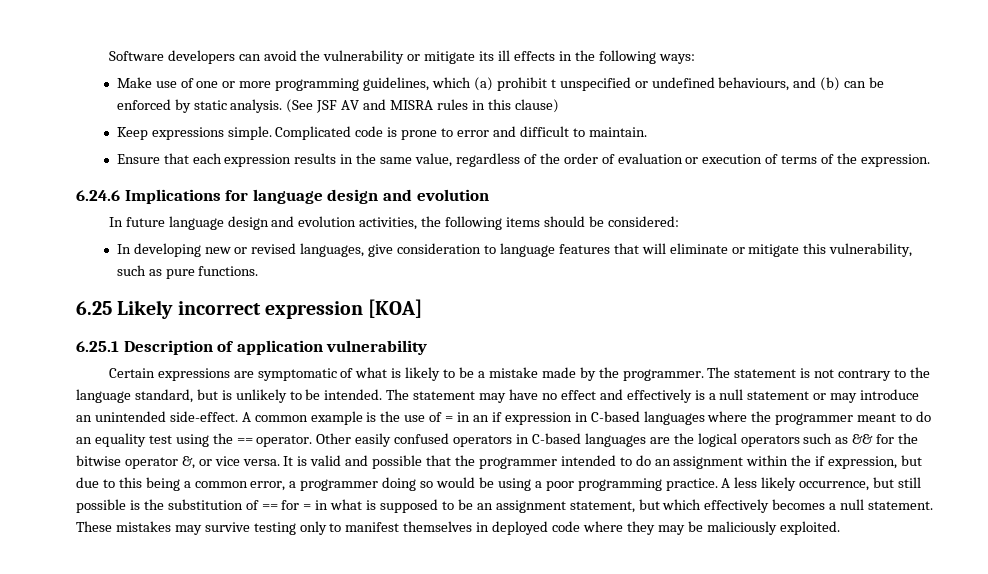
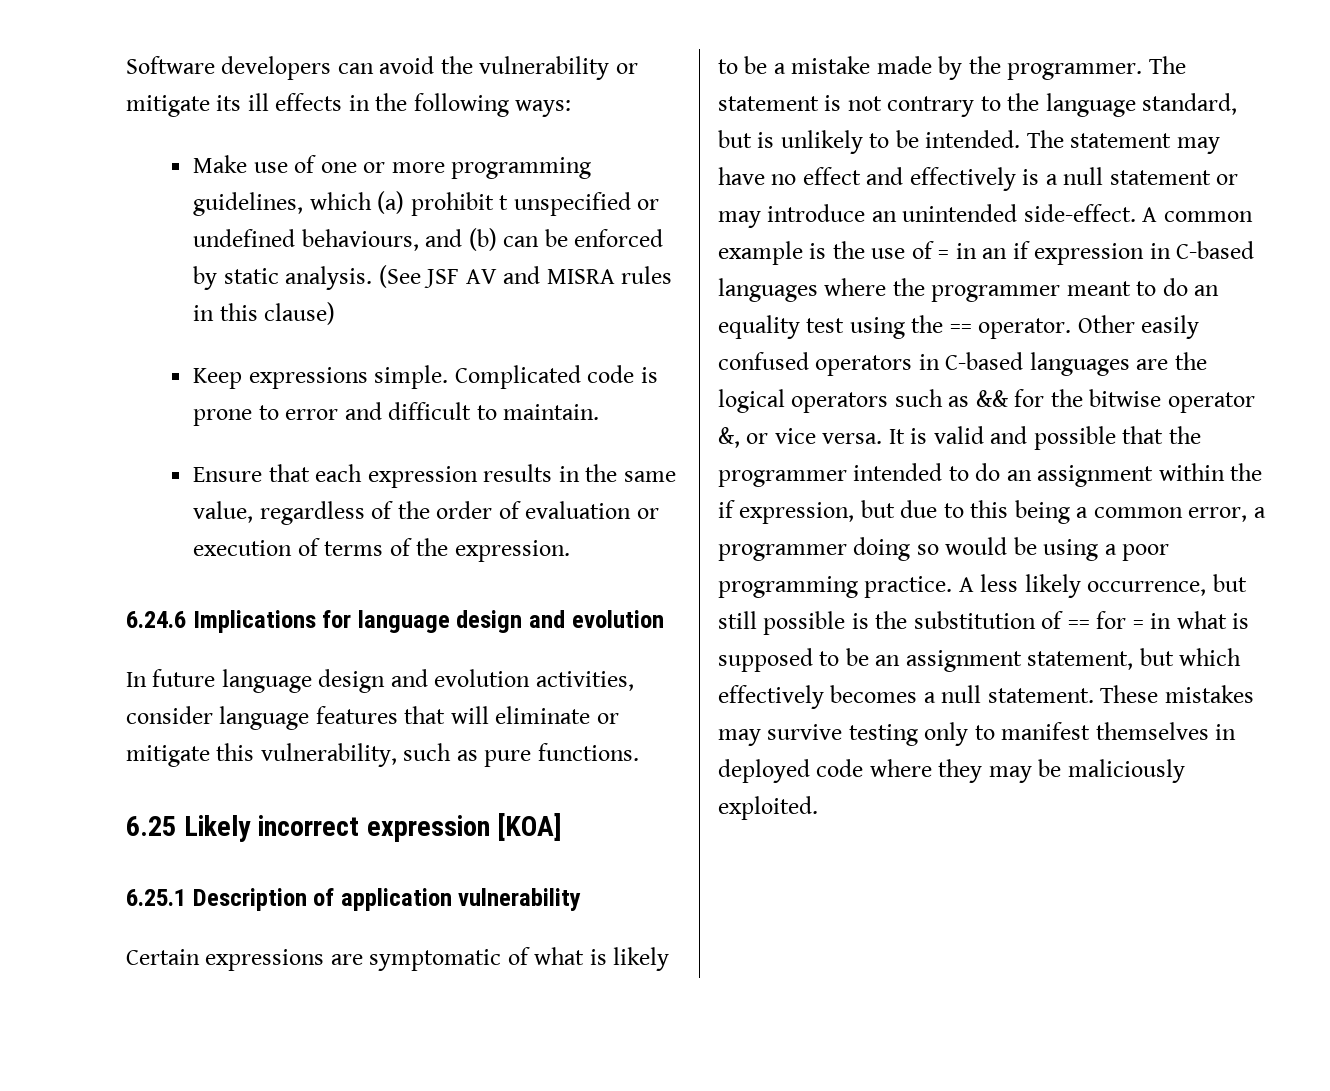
- In future language design and evolution activities, the following items should be considered:
- In developing new or revised languages, give consideration to language features that will eliminate or mitigate this vulnerability, such as pure functions.
+ In future language design and evolution activities, consider language features that will eliminate or mitigate this vulnerability, such as pure functions.

